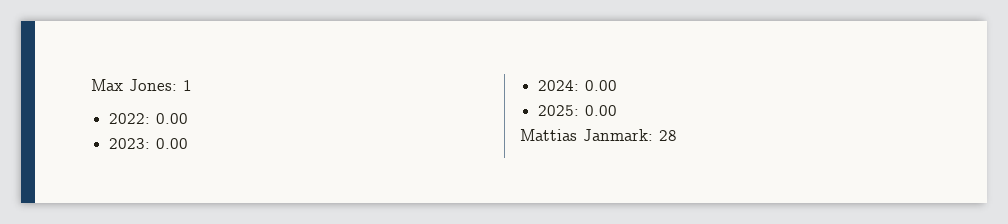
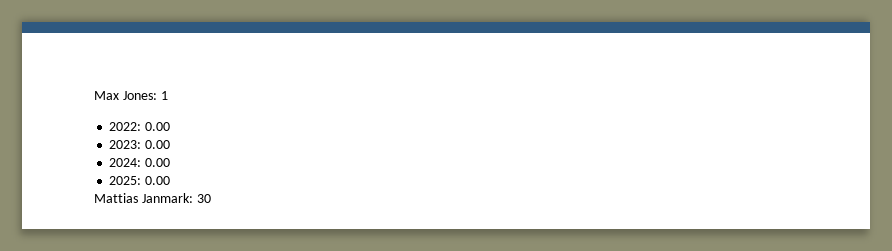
- Mattias Janmark: 28
+ Mattias Janmark: 30

